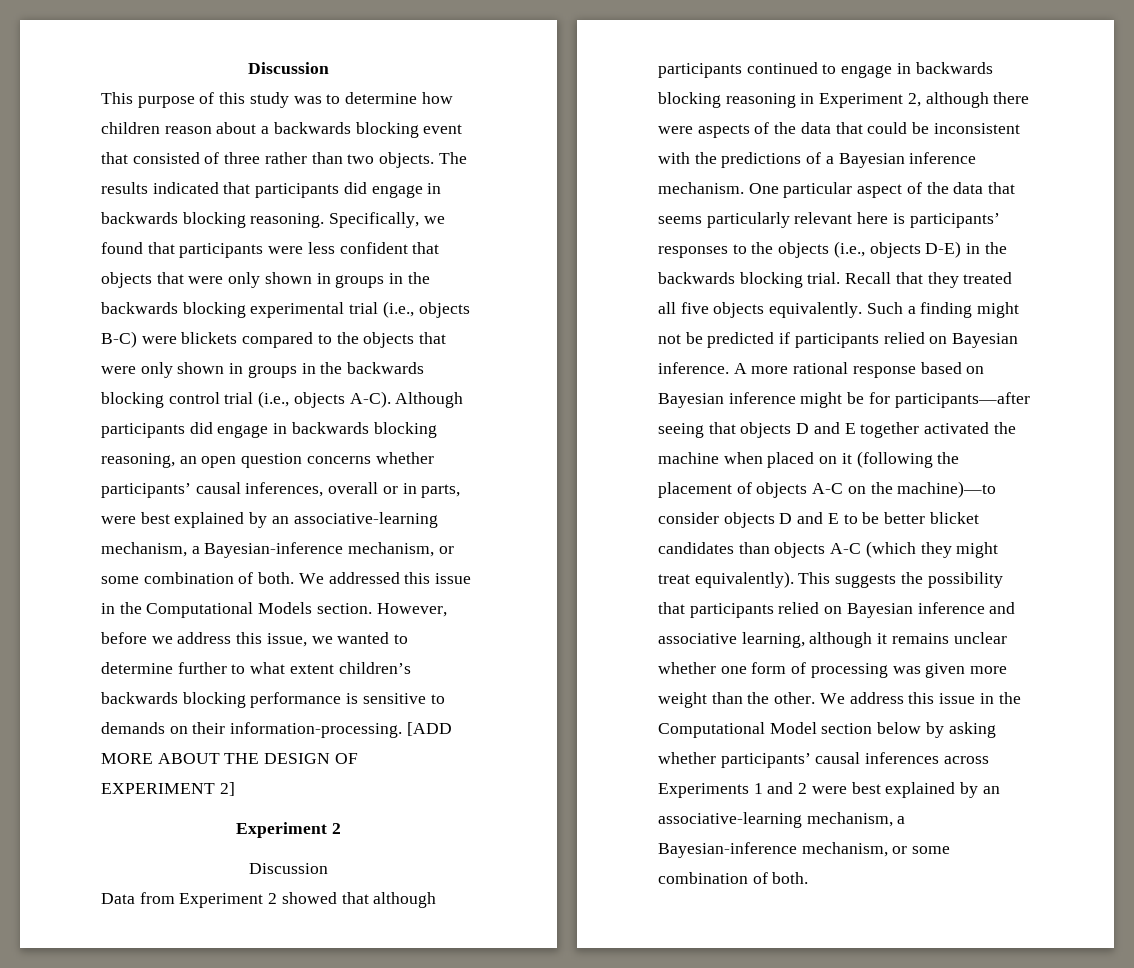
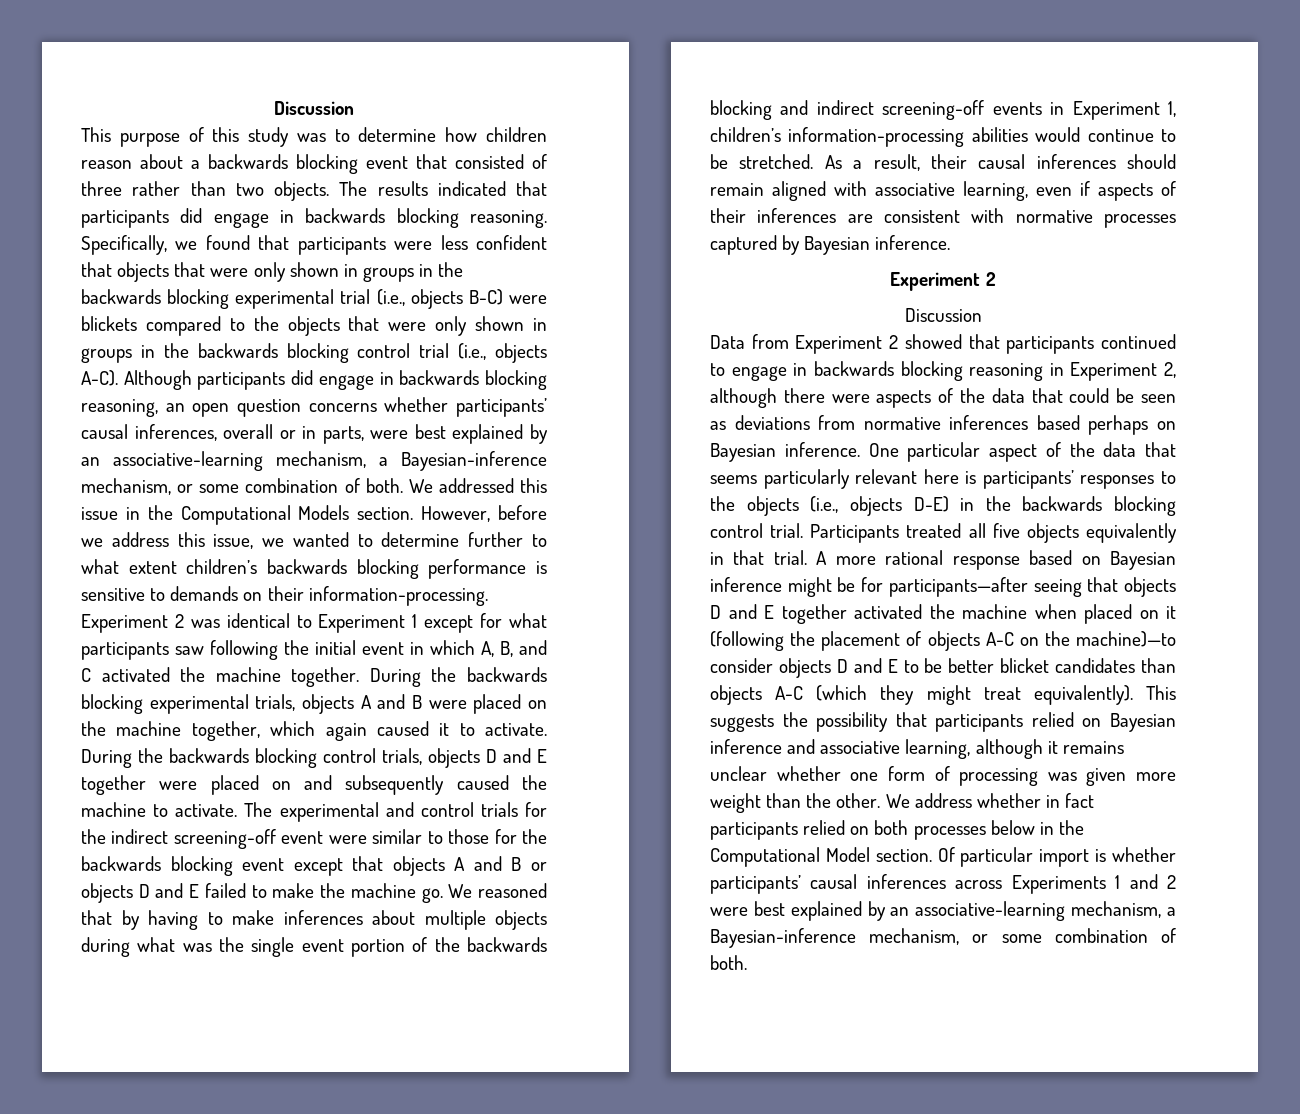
- [ADD MORE ABOUT THE DESIGN OF EXPERIMENT 2]
+ Experiment 2 was identical to Experiment 1 except for what participants saw following the initial event in which A, B, and C activated the machine together. During the backwards blocking experimental trials, objects A and B were placed on the machine together, which again caused it to activate. During the backwards blocking control trials, objects D and E together were placed on and subsequently caused the machine to activate. The experimental and control trials for the indirect screening-off event were similar to those for the backwards blocking event except that objects A and B or objects D and E failed to make the machine go. We reasoned that by having to make inferences about multiple objects during what was the single event portion of the backwards blocking and indirect screening-off events in Experiment 1, children’s information-processing abilities would continue to be stretched. As a result, their causal inferences should remain aligned with associative learning, even if aspects of their inferences are consistent with normative processes captured by Bayesian inference.
- Data from Experiment 2 showed that although participants continued to engage in backwards blocking reasoning in Experiment 2, although there were aspects of the data that could be inconsistent with the predictions of a Bayesian inference mechanism.
+ Data from Experiment 2 showed that participants continued to engage in backwards blocking reasoning in Experiment 2, although there were aspects of the data that could be seen as deviations from normative inferences based perhaps on Bayesian inference.
- One particular aspect of the data that seems particularly relevant here is participants’ responses to the objects (i.e., objects D-E) in the backwards blocking trial. Recall that they treated all five objects equivalently. Such a finding might not be predicted if participants relied on Bayesian inference.
+ One particular aspect of the data that seems particularly relevant here is participants’ responses to the objects (i.e., objects D-E) in the backwards blocking control trial. Participants treated all five objects equivalently in that trial.
- We address this issue in the Computational Model section below by asking whether participants’ causal inferences across Experiments 1 and 2 were best explained by an associative-learning mechanism, a Bayesian-inference mechanism, or some combination of both.
+ We address whether in fact participants relied on both processes below in the Computational Model section. Of particular import is whether participants’ causal inferences across Experiments 1 and 2 were best explained by an associative-learning mechanism, a Bayesian-inference mechanism, or some combination of both.

